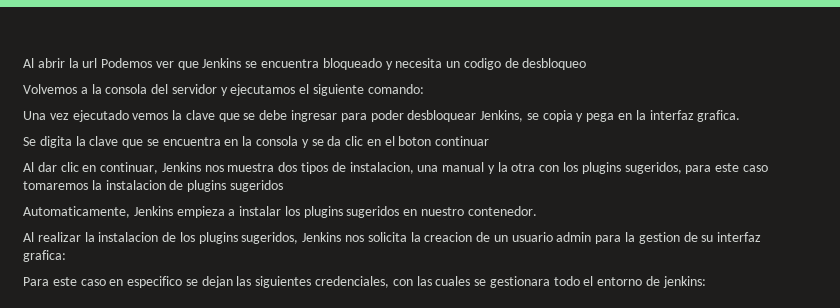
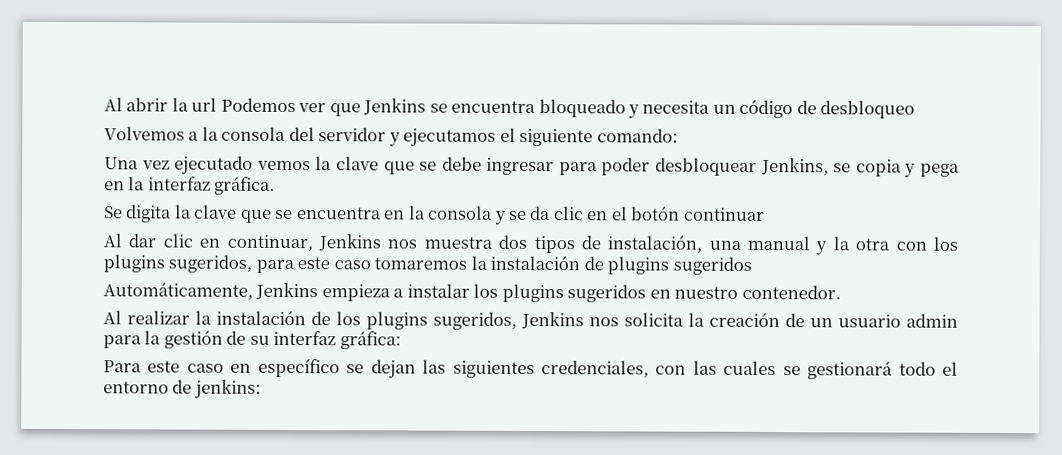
- Al abrir la url Podemos ver que Jenkins se encuentra bloqueado y necesita un codigo de desbloqueo
+ Al abrir la url Podemos ver que Jenkins se encuentra bloqueado y necesita un código de desbloqueo
- Una vez ejecutado vemos la clave que se debe ingresar para poder desbloquear Jenkins, se copia y pega en la interfaz grafica.
+ Una vez ejecutado vemos la clave que se debe ingresar para poder desbloquear Jenkins, se copia y pega en la interfaz gráfica.
- Se digita la clave que se encuentra en la consola y se da clic en el boton continuar
+ Se digita la clave que se encuentra en la consola y se da clic en el botón continuar
- Al dar clic en continuar, Jenkins nos muestra dos tipos de instalacion, una manual y la otra con los plugins sugeridos, para este caso tomaremos la instalacion de plugins sugeridos
+ Al dar clic en continuar, Jenkins nos muestra dos tipos de instalación, una manual y la otra con los plugins sugeridos, para este caso tomaremos la instalación de plugins sugeridos
- Automaticamente, Jenkins empieza a instalar los plugins sugeridos en nuestro contenedor.
+ Automáticamente, Jenkins empieza a instalar los plugins sugeridos en nuestro contenedor.
- Al realizar la instalacion de los plugins sugeridos, Jenkins nos solicita la creacion de un usuario admin para la gestion de su interfaz grafica:
+ Al realizar la instalación de los plugins sugeridos, Jenkins nos solicita la creación de un usuario admin para la gestión de su interfaz gráfica:
- Para este caso en especifico se dejan las siguientes credenciales, con las cuales se gestionara todo el entorno de jenkins:
+ Para este caso en específico se dejan las siguientes credenciales, con las cuales se gestionará todo el entorno de jenkins:

